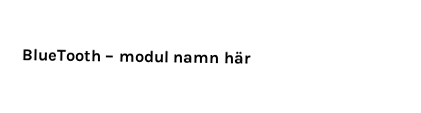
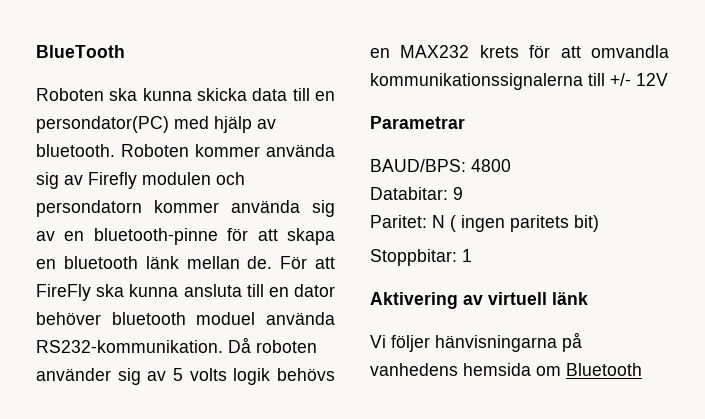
- BlueTooth – modul namn här
+ BlueTooth
+ Roboten ska kunna skicka data till en persondator(PC) med hjälp av bluetooth. Roboten kommer använda sig av Firefly modulen och persondatorn kommer använda sig av en bluetooth-pinne för att skapa en bluetooth länk mellan de. För att FireFly ska kunna ansluta till en dator behöver bluetooth moduel använda RS232-kommunikation. Då roboten använder sig av 5 volts logik behövs en MAX232 krets för att omvandla kommunikationssignalerna till +/- 12V
+ Parametrar
+ BAUD/BPS: 4800
+ Databitar: 9
+ Paritet: N ( ingen paritets bit)
+ Stoppbitar: 1
+ Aktivering av virtuell länk
+ Vi följer hänvisningarna på vanhedens hemsida om Bluetooth

